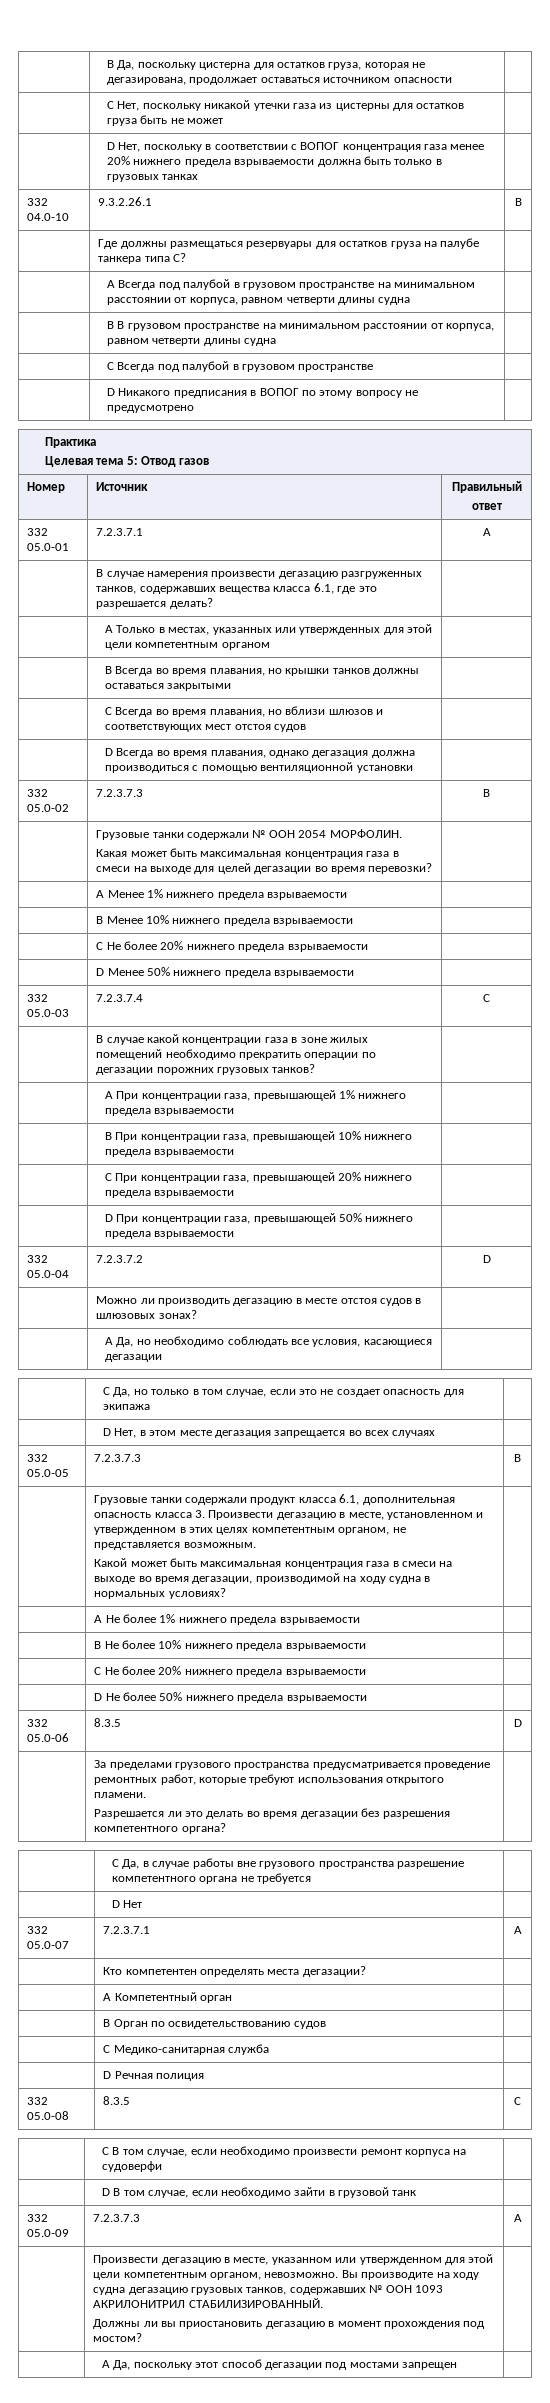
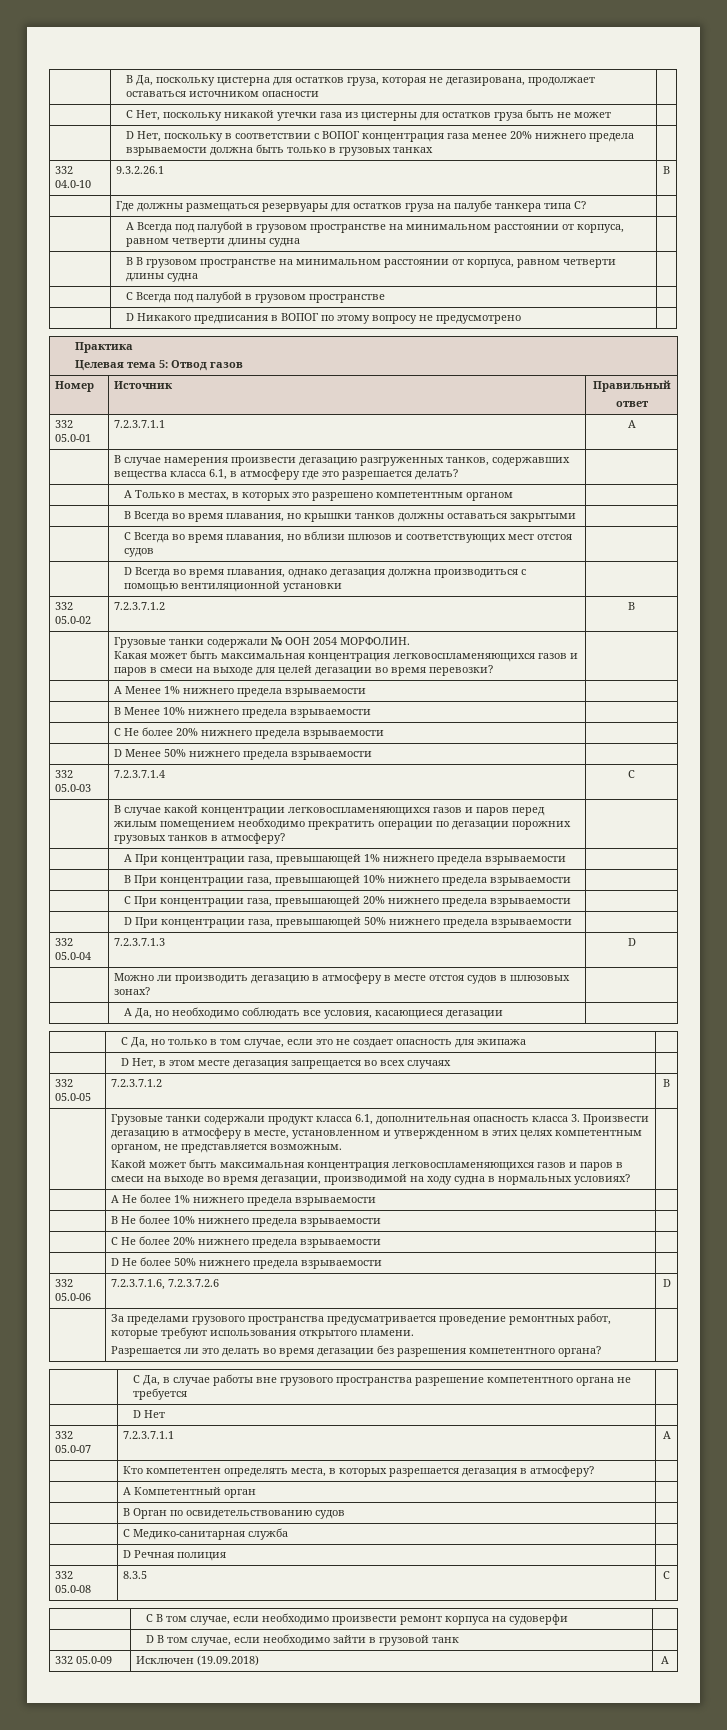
- 332 05.0-01 | 7.2.3.7.1 | A
+ 332 05.0-01 | 7.2.3.7.1.1 | A
- | В случае намерения произвести дегазацию разгруженных танков, содержавших вещества класса 6.1, где это разрешается делать? |
+ | В случае намерения произвести дегазацию разгруженных танков, содержавших вещества класса 6.1, в атмосферу где это разрешается делать? |
- | А Только в местах, указанных или утвержденных для этой цели компетентным органом |
+ | А Только в местах, в которых это разрешено компетентным органом |
- 332 05.0-02 | 7.2.3.7.3 | B
+ 332 05.0-02 | 7.2.3.7.1.2 | B
  | Грузовые танки содержали № ООН 2054 МОРФОЛИН.
- Какая может быть максимальная концентрация газа в смеси на выходе для целей дегазации во время перевозки? |
+ Какая может быть максимальная концентрация легковоспламеняющихся газов и паров в смеси на выходе для целей дегазации во время перевозки? |
- 332 05.0-03 | 7.2.3.7.4 | C
+ 332 05.0-03 | 7.2.3.7.1.4 | C
- | В случае какой концентрации газа в зоне жилых помещений необходимо прекратить операции по дегазации порожних грузовых танков? |
+ | В случае какой концентрации легковоспламеняющихся газов и паров перед жилым помещением необходимо прекратить операции по дегазации порожних грузовых танков в атмосферу? |
- 332 05.0-04 | 7.2.3.7.2 | D
+ 332 05.0-04 | 7.2.3.7.1.3 | D
- | Можно ли производить дегазацию в месте отстоя судов в шлюзовых зонах? |
+ | Можно ли производить дегазацию в атмосферу в месте отстоя судов в шлюзовых зонах? |
- 332 05.0-05 | 7.2.3.7.3 | B
+ 332 05.0-05 | 7.2.3.7.1.2 | B
- Грузовые танки содержали продукт класса 6.1, дополнительная опасность класса 3. Произвести дегазацию в месте, установленном и утвержденном в этих целях компетентным органом, не представляется возможным.
+ Грузовые танки содержали продукт класса 6.1, дополнительная опасность класса 3. Произвести дегазацию в атмосферу в месте, установленном и утвержденном в этих целях компетентным органом, не представляется возможным.
- Какой может быть максимальная концентрация газа в смеси на выходе во время дегазации, производимой на ходу судна в нормальных условиях?
+ Какой может быть максимальная концентрация легковоспламеняющихся газов и паров в смеси на выходе во время дегазации, производимой на ходу судна в нормальных условиях?
- 332 05.0-06 | 8.3.5 | D
+ 332 05.0-06 | 7.2.3.7.1.6, 7.2.3.7.2.6 | D
- 332 05.0-07 | 7.2.3.7.1 | A
+ 332 05.0-07 | 7.2.3.7.1.1 | A
- | Кто компетентен определять места дегазации? |
+ | Кто компетентен определять места, в которых разрешается дегазация в атмосферу? |
- 332 05.0-09 | 7.2.3.7.3 | A
- | Произвести дегазацию в месте, указанном или утвержденном для этой цели компетентным органом, невозможно. Вы производите на ходу судна дегазацию грузовых танков, содержавших № ООН 1093 АКРИЛОНИТРИЛ СТАБИЛИЗИРОВАННЫЙ.
- Должны ли вы приостановить дегазацию в момент прохождения под мостом? |
- | А Да, поскольку этот способ дегазации под мостами запрещен |
+ 332 05.0-09 | Исключен (19.09.2018) | A

